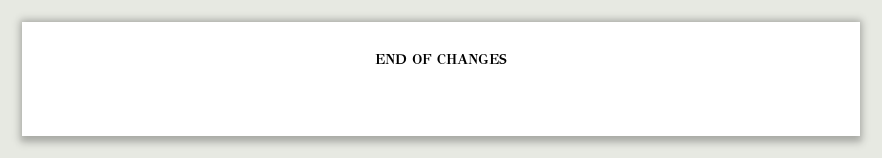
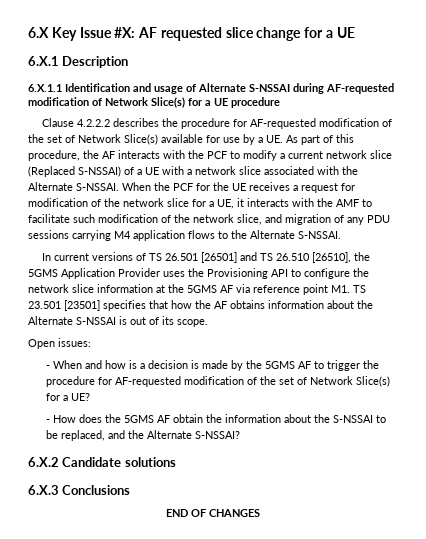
+ 6.X Key Issue #X: AF requested slice change for a UE
+ 6.X.1 Description
+ 6.X.1.1 Identification and usage of Alternate S-NSSAI during AF-requested modification of Network Slice(s) for a UE procedure
+ Clause 4.2.2.2 describes the procedure for AF-requested modification of the set of Network Slice(s) available for use by a UE. As part of this procedure, the AF interacts with the PCF to modify a current network slice (Replaced S-NSSAI) of a UE with a network slice associated with the Alternate S-NSSAI. When the PCF for the UE receives a request for modification of the network slice for a UE, it interacts with the AMF to facilitate such modification of the network slice, and migration of any PDU sessions carrying M4 application flows to the Alternate S-NSSAI.
+ In current versions of TS 26.501 [26501] and TS 26.510 [26510], the 5GMS Application Provider uses the Provisioning API to configure the network slice information at the 5GMS AF via reference point M1. TS 23.501 [23501] specifies that how the AF obtains information about the Alternate S-NSSAI is out of its scope.
+ Open issues:
+ - When and how is a decision is made by the 5GMS AF to trigger the procedure for AF-requested modification of the set of Network Slice(s) for a UE?
+ - How does the 5GMS AF obtain the information about the S-NSSAI to be replaced, and the Alternate S-NSSAI?
+ 6.X.2 Candidate solutions
+ 6.X.3 Conclusions

